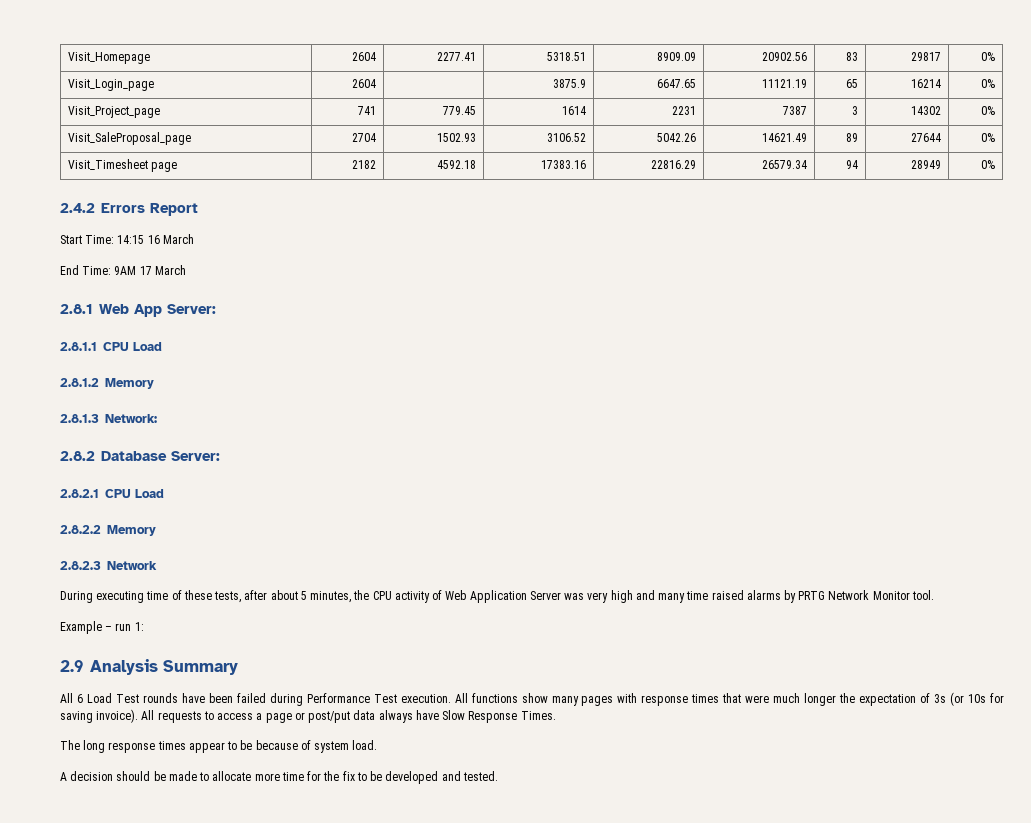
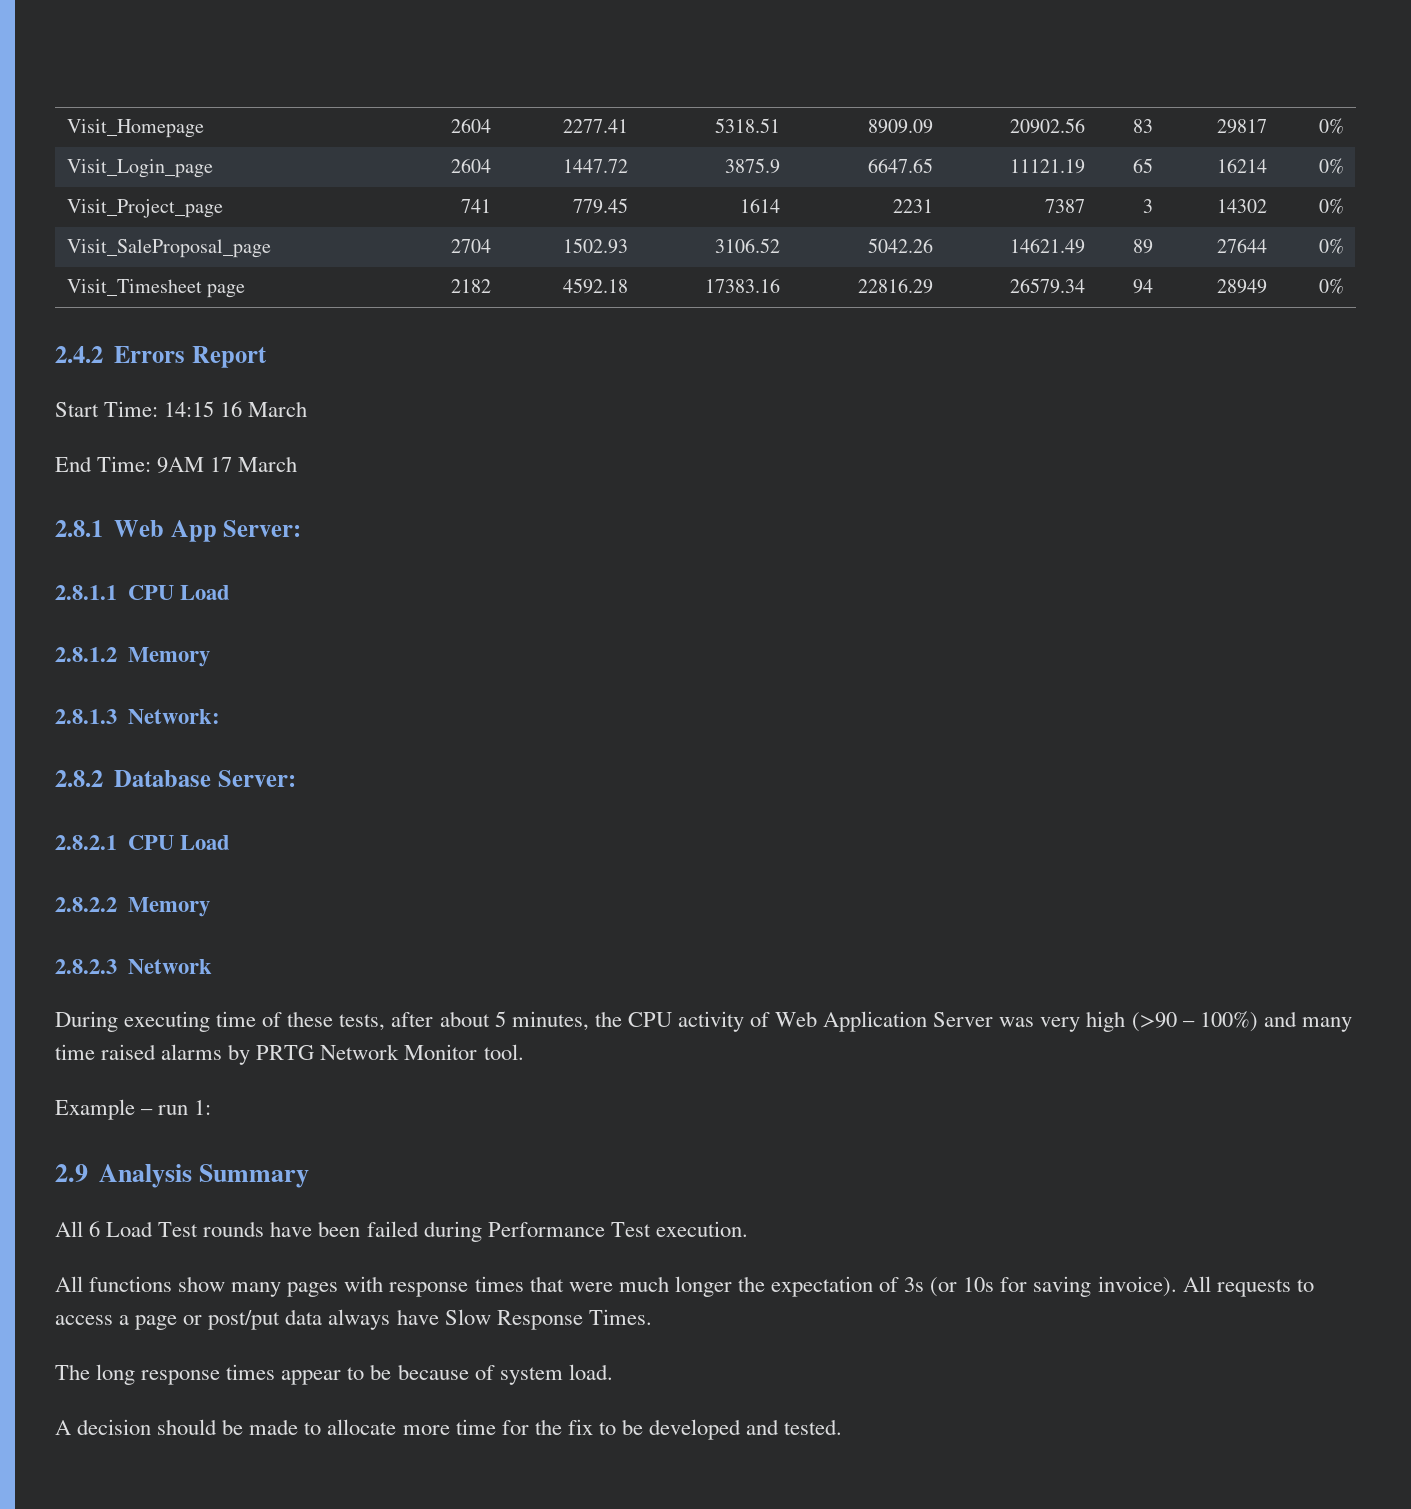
- Visit_Login_page | 2604 | | 3875.9 | 6647.65 | 11121.19 | 65 | 16214 | 0%
+ Visit_Login_page | 2604 | 1447.72 | 3875.9 | 6647.65 | 11121.19 | 65 | 16214 | 0%
- During executing time of these tests, after about 5 minutes, the CPU activity of Web Application Server was very high and many time raised alarms by PRTG Network Monitor tool.
+ During executing time of these tests, after about 5 minutes, the CPU activity of Web Application Server was very high (>90 – 100%) and many time raised alarms by PRTG Network Monitor tool.
- All 6 Load Test rounds have been failed during Performance Test execution. All functions show many pages with response times that were much longer the expectation of 3s (or 10s for saving invoice).
+ All 6 Load Test rounds have been failed during Performance Test execution.
+ All functions show many pages with response times that were much longer the expectation of 3s (or 10s for saving invoice).

